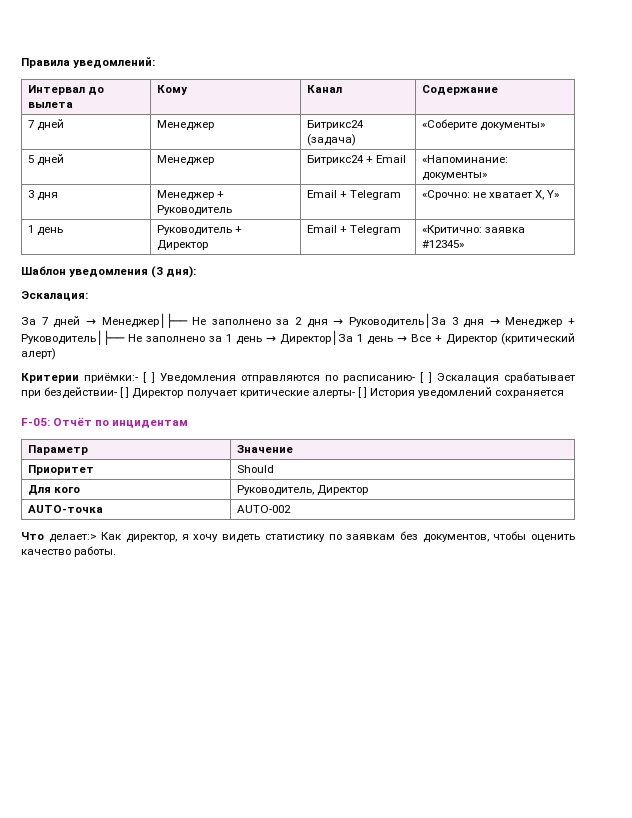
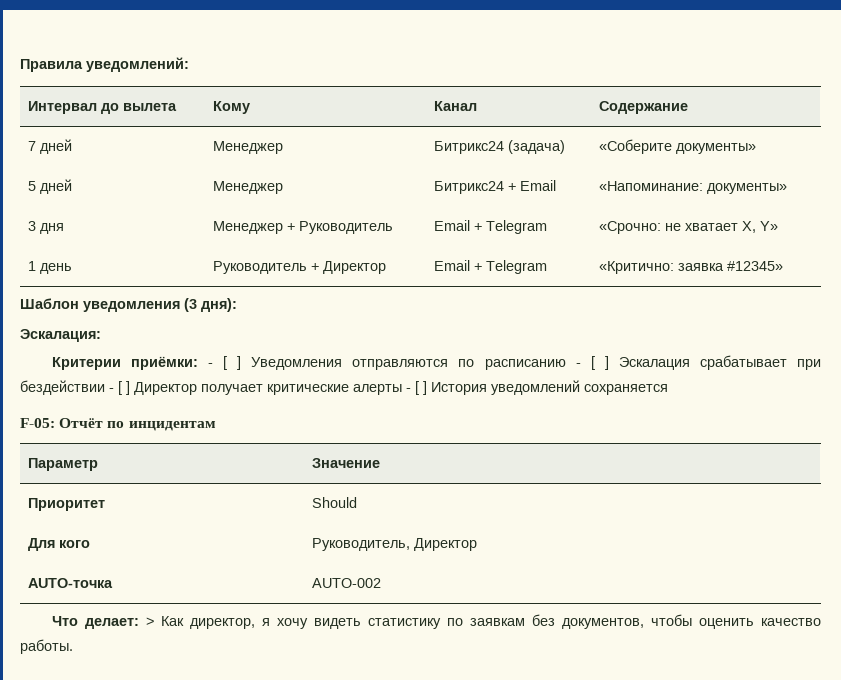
- За 7 дней → Менеджер│├── Не заполнено за 2 дня → Руководитель│За 3 дня → Менеджер + Руководитель│├── Не заполнено за 1 день → Директор│За 1 день → Все + Директор (критический алерт)
- Критерии приёмки:- [ ] Уведомления отправляются по расписанию- [ ] Эскалация срабатывает при бездействии- [ ] Директор получает критические алерты- [ ] История уведомлений сохраняется
+ Критерии приёмки: - [ ] Уведомления отправляются по расписанию - [ ] Эскалация срабатывает при бездействии - [ ] Директор получает критические алерты - [ ] История уведомлений сохраняется
- Что делает:> Как директор, я хочу видеть статистику по заявкам без документов, чтобы оценить качество работы.
+ Что делает: > Как директор, я хочу видеть статистику по заявкам без документов, чтобы оценить качество работы.

